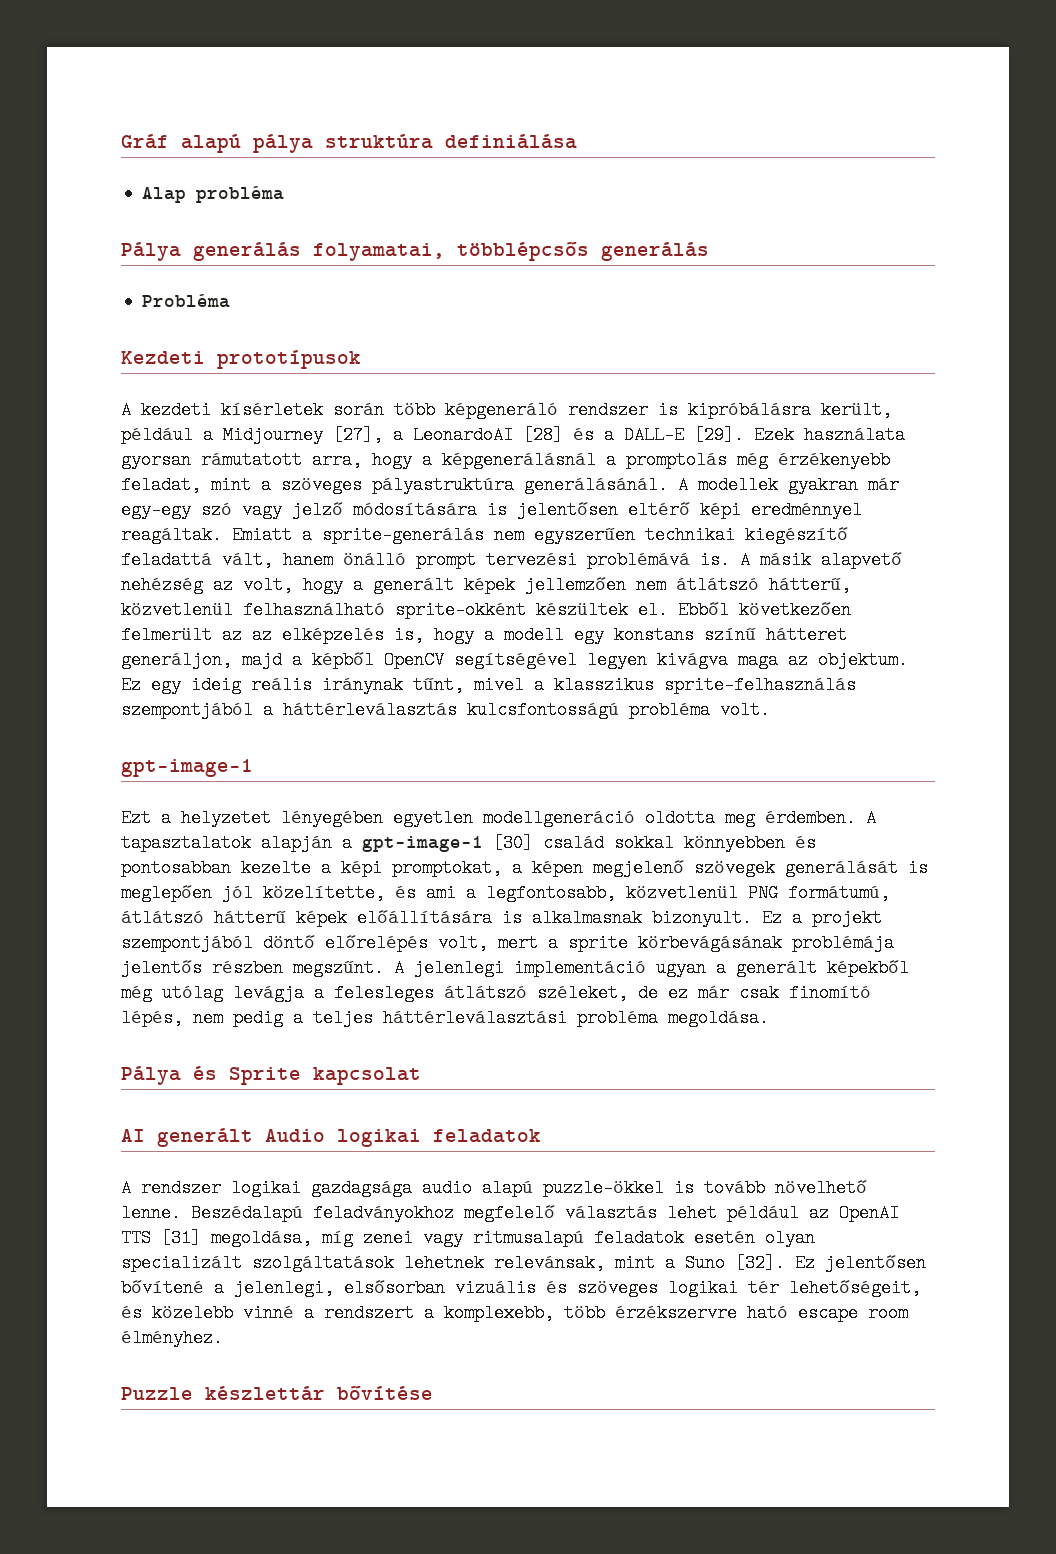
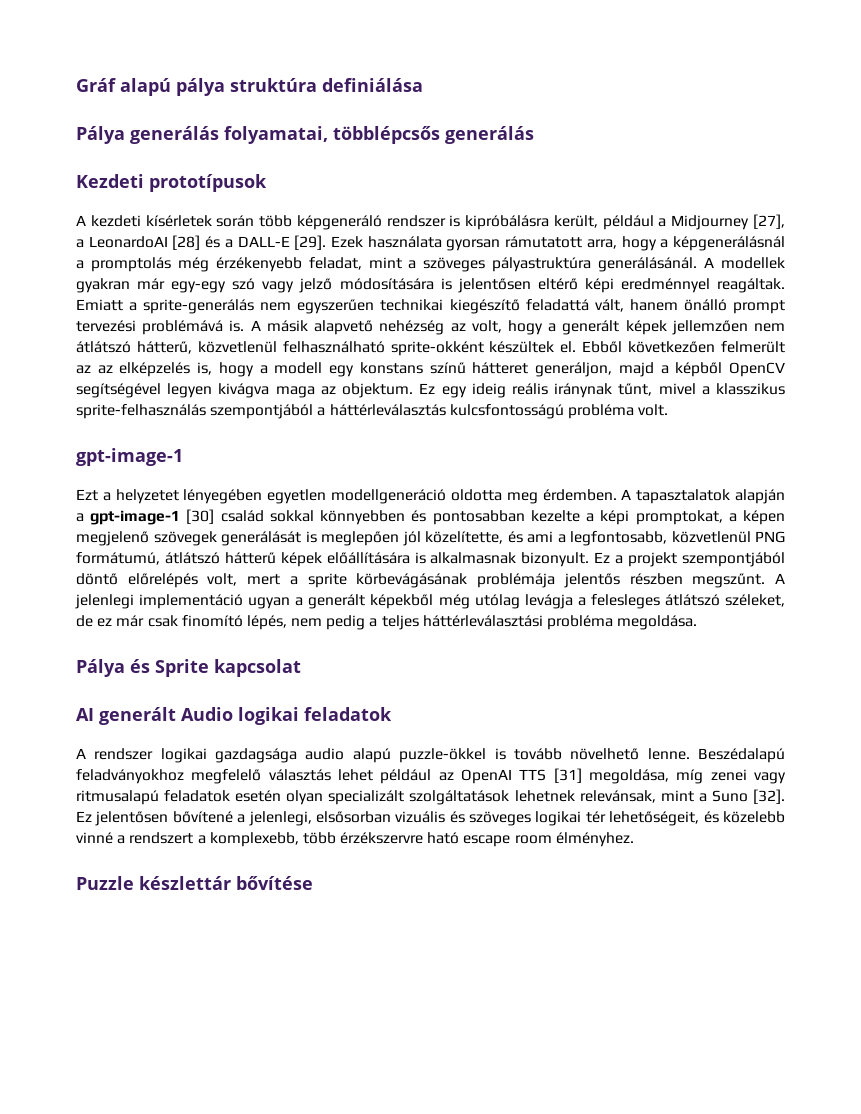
- Alap probléma
- Probléma

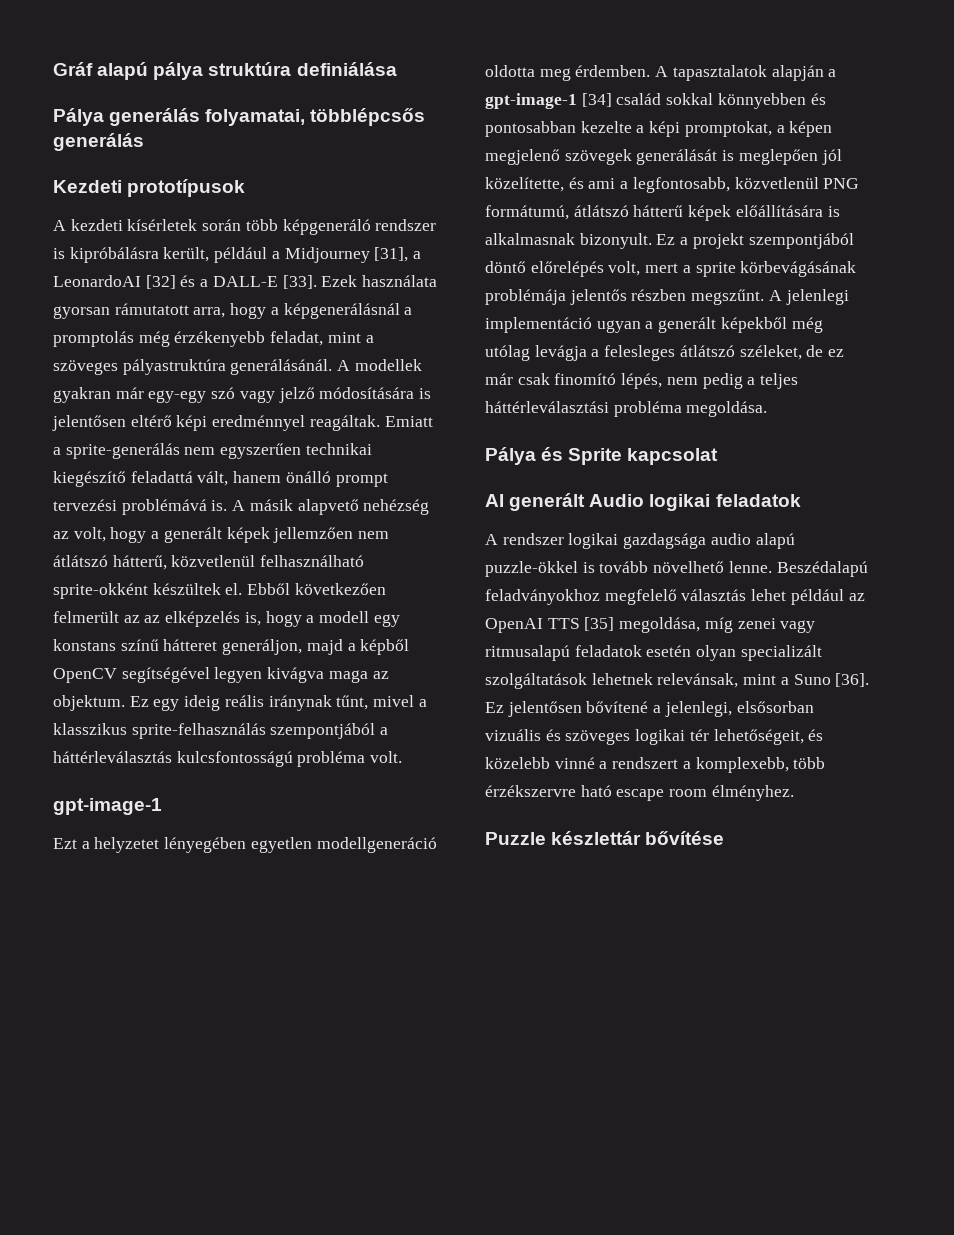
- A kezdeti kísérletek során több képgeneráló rendszer is kipróbálásra került, például a Midjourney [27], a LeonardoAI [28] és a DALL-E [29].
+ A kezdeti kísérletek során több képgeneráló rendszer is kipróbálásra került, például a Midjourney [31], a LeonardoAI [32] és a DALL-E [33].
- A tapasztalatok alapján a gpt-image-1 [30] család sokkal könnyebben és pontosabban kezelte a képi promptokat, a képen megjelenő szövegek generálását is meglepően jól közelítette, és ami a legfontosabb, közvetlenül PNG formátumú, átlátszó hátterű képek előállítására is alkalmasnak bizonyult.
+ A tapasztalatok alapján a gpt-image-1 [34] család sokkal könnyebben és pontosabban kezelte a képi promptokat, a képen megjelenő szövegek generálását is meglepően jól közelítette, és ami a legfontosabb, közvetlenül PNG formátumú, átlátszó hátterű képek előállítására is alkalmasnak bizonyult.
- Beszédalapú feladványokhoz megfelelő választás lehet például az OpenAI TTS [31] megoldása, míg zenei vagy ritmusalapú feladatok esetén olyan specializált szolgáltatások lehetnek relevánsak, mint a Suno [32].
+ Beszédalapú feladványokhoz megfelelő választás lehet például az OpenAI TTS [35] megoldása, míg zenei vagy ritmusalapú feladatok esetén olyan specializált szolgáltatások lehetnek relevánsak, mint a Suno [36].

